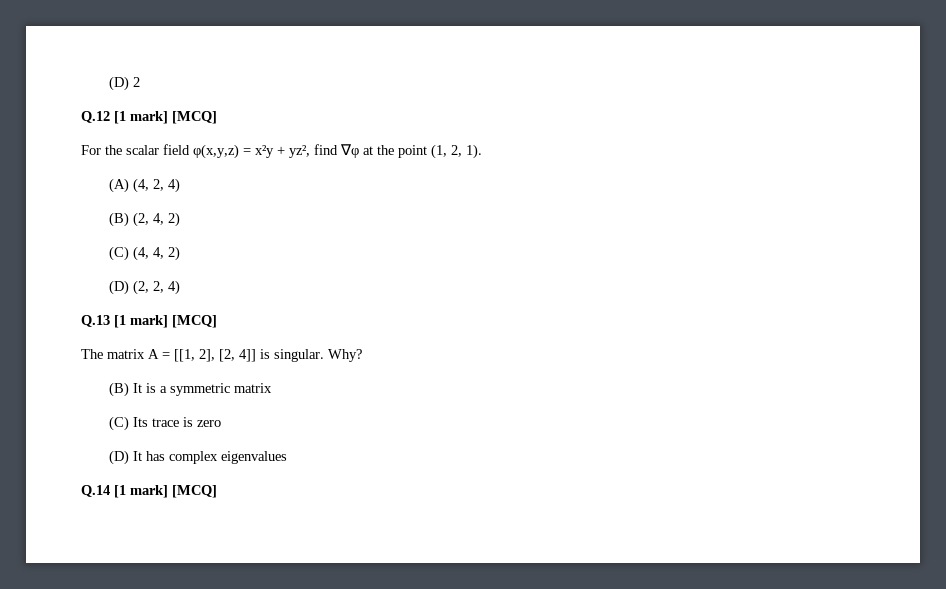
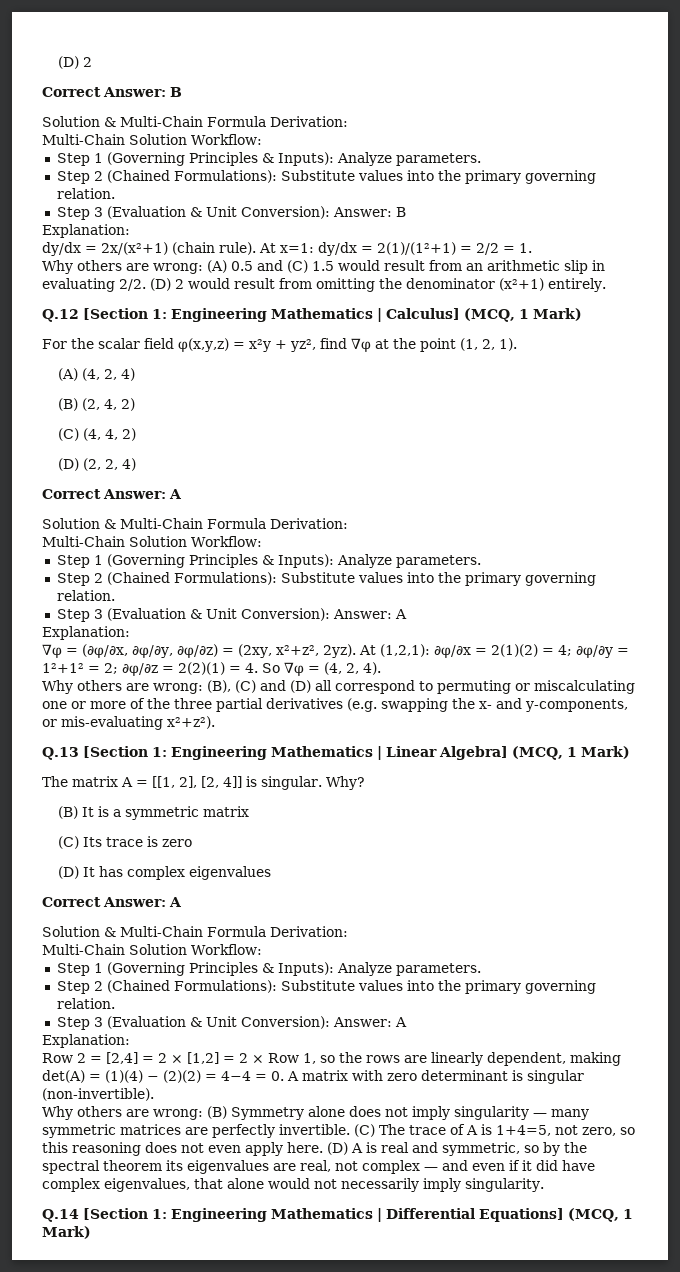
- Q.12 [1 mark] [MCQ]
+ Correct Answer: B
+ Solution & Multi-Chain Formula Derivation:
+ Multi-Chain Solution Workflow:
+ Step 1 (Governing Principles & Inputs): Analyze parameters.
+ Step 2 (Chained Formulations): Substitute values into the primary governing relation.
+ Step 3 (Evaluation & Unit Conversion): Answer: B
+ Explanation:
+ dy/dx = 2x/(x²+1) (chain rule). At x=1: dy/dx = 2(1)/(1²+1) = 2/2 = 1.
+ Why others are wrong: (A) 0.5 and (C) 1.5 would result from an arithmetic slip in evaluating 2/2. (D) 2 would result from omitting the denominator (x²+1) entirely.
+ Q.12 [Section 1: Engineering Mathematics | Calculus] (MCQ, 1 Mark)
  (D) (2, 2, 4)
- Q.13 [1 mark] [MCQ]
+ Correct Answer: A
+ Solution & Multi-Chain Formula Derivation:
+ Multi-Chain Solution Workflow:
+ Step 1 (Governing Principles & Inputs): Analyze parameters.
+ Step 2 (Chained Formulations): Substitute values into the primary governing relation.
+ Step 3 (Evaluation & Unit Conversion): Answer: A
+ Explanation:
+ ∇φ = (∂φ/∂x, ∂φ/∂y, ∂φ/∂z) = (2xy, x²+z², 2yz). At (1,2,1): ∂φ/∂x = 2(1)(2) = 4; ∂φ/∂y = 1²+1² = 2; ∂φ/∂z = 2(2)(1) = 4. So ∇φ = (4, 2, 4).
+ Why others are wrong: (B), (C) and (D) all correspond to permuting or miscalculating one or more of the three partial derivatives (e.g. swapping the x- and y-components, or mis-evaluating x²+z²).
+ Q.13 [Section 1: Engineering Mathematics | Linear Algebra] (MCQ, 1 Mark)
  (D) It has complex eigenvalues
- Q.14 [1 mark] [MCQ]
+ Correct Answer: A
+ Solution & Multi-Chain Formula Derivation:
+ Multi-Chain Solution Workflow:
+ Step 1 (Governing Principles & Inputs): Analyze parameters.
+ Step 2 (Chained Formulations): Substitute values into the primary governing relation.
+ Step 3 (Evaluation & Unit Conversion): Answer: A
+ Explanation:
+ Row 2 = [2,4] = 2 × [1,2] = 2 × Row 1, so the rows are linearly dependent, making det(A) = (1)(4) − (2)(2) = 4−4 = 0. A matrix with zero determinant is singular (non-invertible).
+ Why others are wrong: (B) Symmetry alone does not imply singularity — many symmetric matrices are perfectly invertible. (C) The trace of A is 1+4=5, not zero, so this reasoning does not even apply here. (D) A is real and symmetric, so by the spectral theorem its eigenvalues are real, not complex — and even if it did have complex eigenvalues, that alone would not necessarily imply singularity.
+ Q.14 [Section 1: Engineering Mathematics | Differential Equations] (MCQ, 1 Mark)

